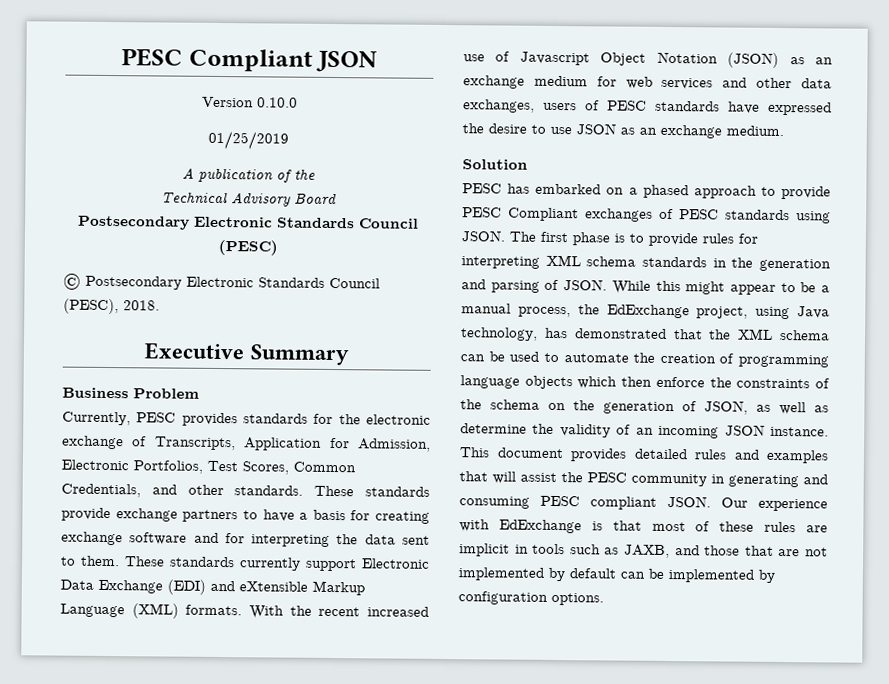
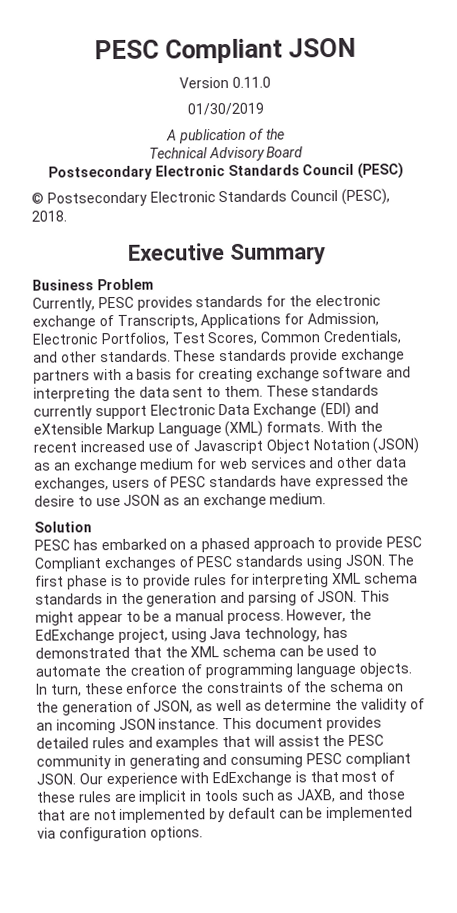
- Version 0.10.0
- 01/25/2019
+ Version 0.11.0
+ 01/30/2019
- Currently, PESC provides standards for the electronic exchange of Transcripts, Application for Admission, Electronic Portfolios, Test Scores, Common Credentials, and other standards.
+ Currently, PESC provides standards for the electronic exchange of Transcripts, Applications for Admission, Electronic Portfolios, Test Scores, Common Credentials, and other standards.
- These standards provide exchange partners to have a basis for creating exchange software and for interpreting the data sent to them.
+ These standards provide exchange partners with a basis for creating exchange software and interpreting the data sent to them.
- While this might appear to be a manual process, the EdExchange project, using Java technology, has demonstrated that the XML schema can be used to automate the creation of programming language objects which then enforce the constraints of the schema on the generation of JSON, as well as determine the validity of an incoming JSON instance.
+ This might appear to be a manual process. However, the EdExchange project, using Java technology, has demonstrated that the XML schema can be used to automate the creation of programming language objects. In turn, these enforce the constraints of the schema on the generation of JSON, as well as determine the validity of an incoming JSON instance.
- Our experience with EdExchange is that most of these rules are implicit in tools such as JAXB, and those that are not implemented by default can be implemented by configuration options.
+ Our experience with EdExchange is that most of these rules are implicit in tools such as JAXB, and those that are not implemented by default can be implemented via configuration options.

